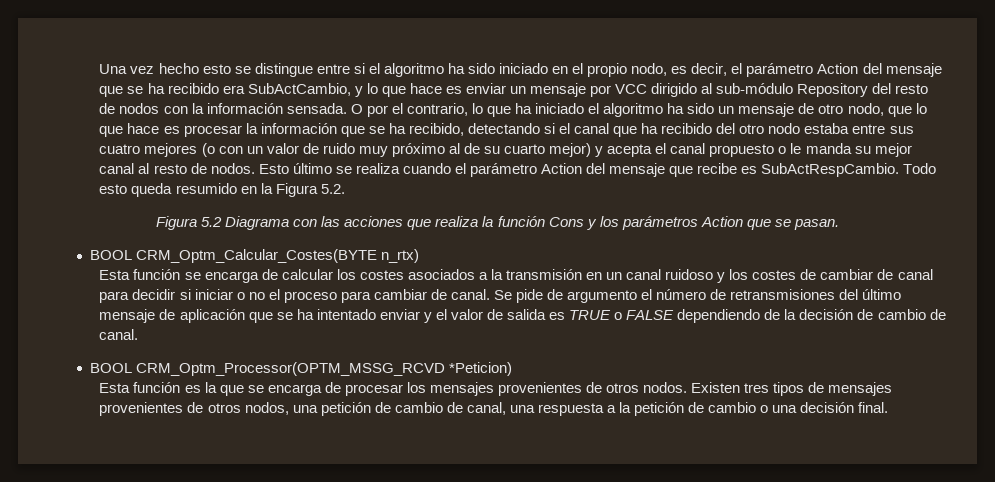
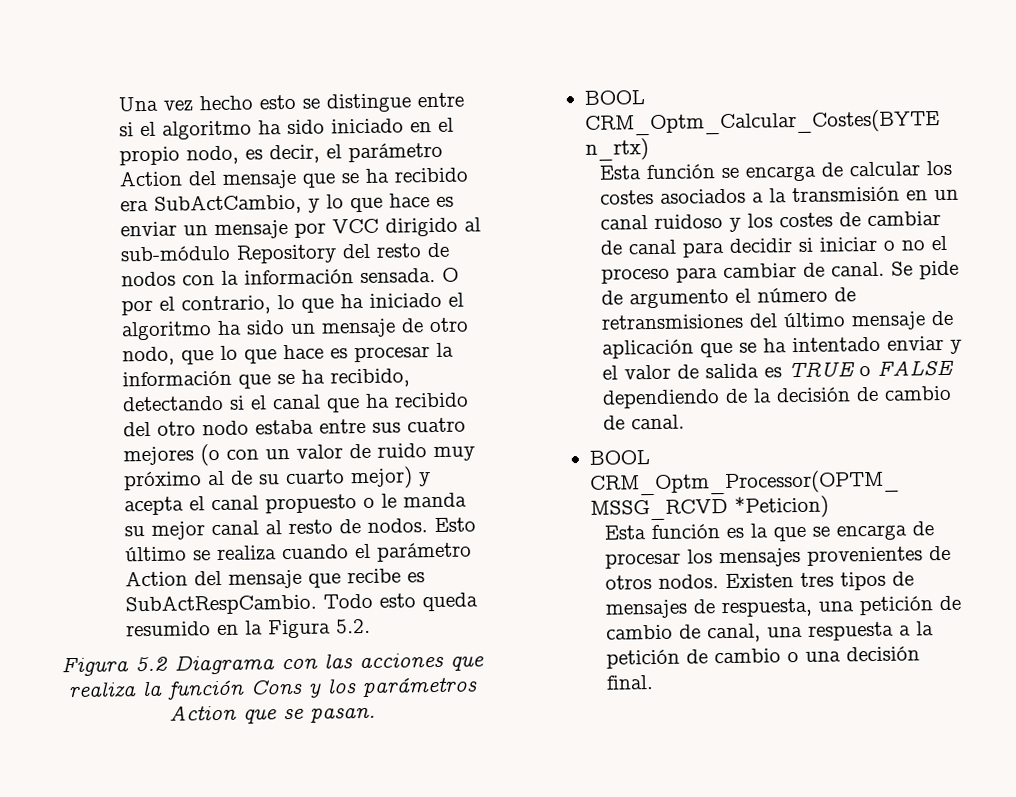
- Existen tres tipos de mensajes provenientes de otros nodos, una petición de cambio de canal, una respuesta a la petición de cambio o una decisión final.
+ Existen tres tipos de mensajes de respuesta, una petición de cambio de canal, una respuesta a la petición de cambio o una decisión final.

